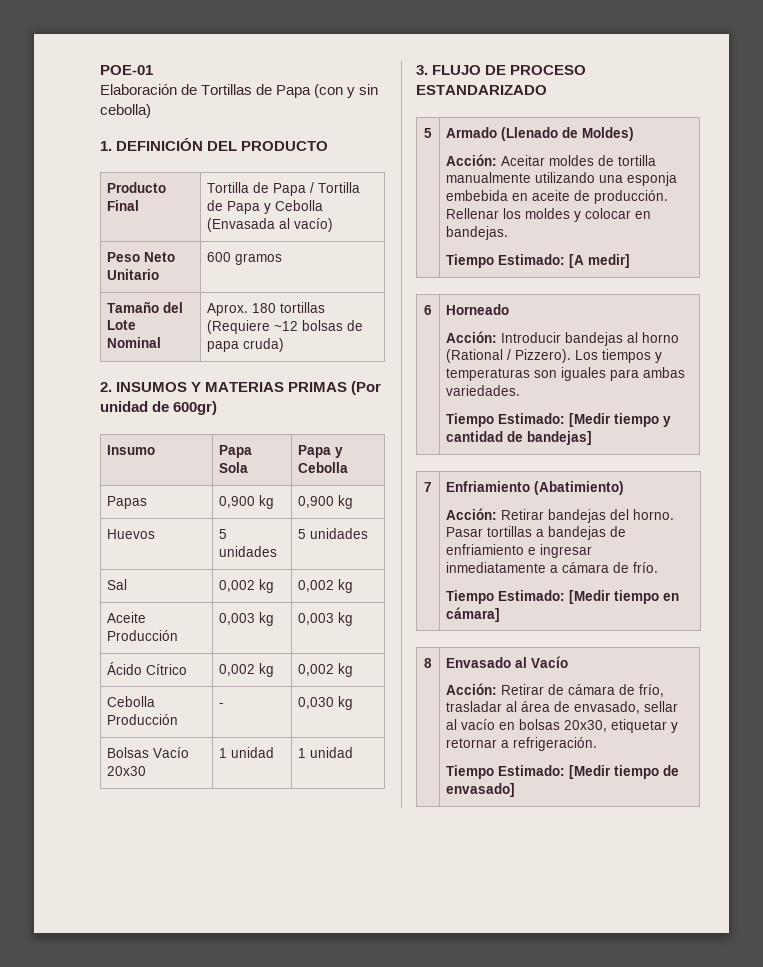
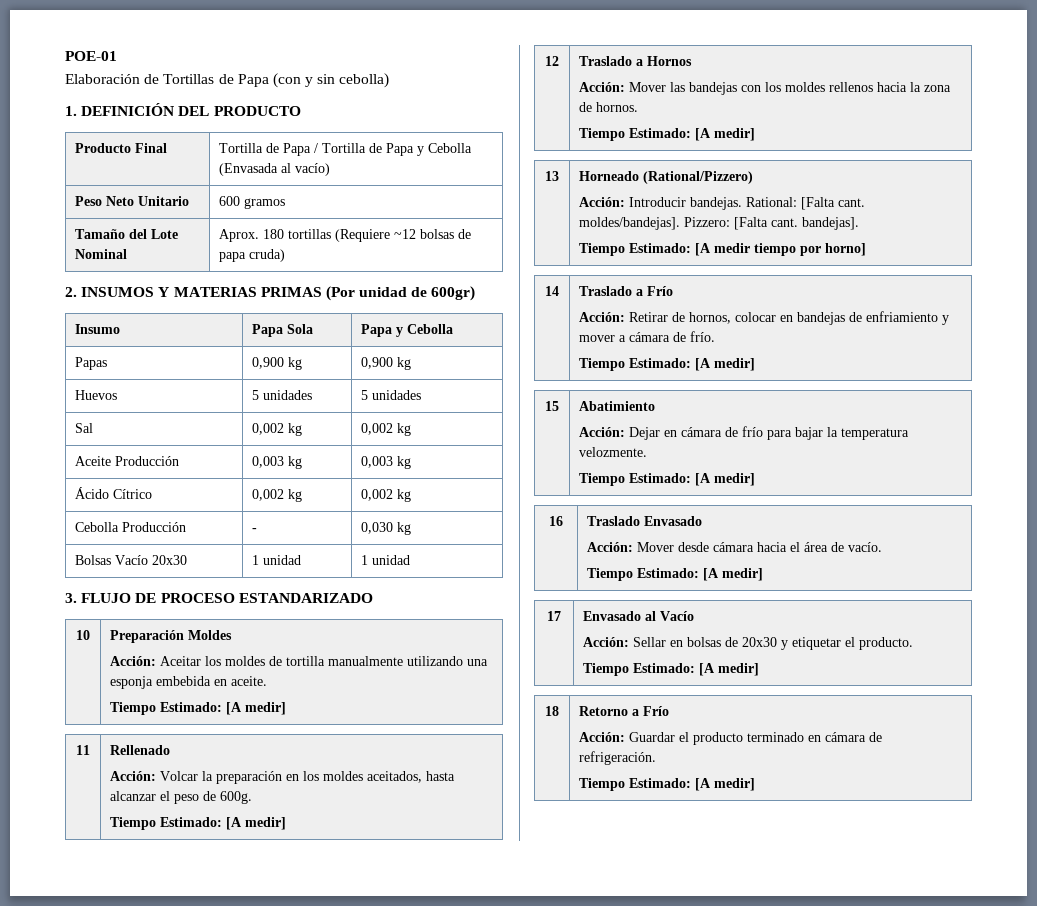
- 5 | Armado (Llenado de Moldes)
- Acción: Aceitar moldes de tortilla manualmente utilizando una esponja embebida en aceite de producción. Rellenar los moldes y colocar en bandejas.
+ 10 | Preparación Moldes
+ Acción: Aceitar los moldes de tortilla manualmente utilizando una esponja embebida en aceite.
  Tiempo Estimado: [A medir]
- 6 | Horneado
- Acción: Introducir bandejas al horno (Rational / Pizzero). Los tiempos y temperaturas son iguales para ambas variedades.
- Tiempo Estimado: [Medir tiempo y cantidad de bandejas]
- 7 | Enfriamiento (Abatimiento)
- Acción: Retirar bandejas del horno. Pasar tortillas a bandejas de enfriamiento e ingresar inmediatamente a cámara de frío.
- Tiempo Estimado: [Medir tiempo en cámara]
- 8 | Envasado al Vacío
- Acción: Retirar de cámara de frío, trasladar al área de envasado, sellar al vacío en bolsas 20x30, etiquetar y retornar a refrigeración.
- Tiempo Estimado: [Medir tiempo de envasado]
+ 11 | Rellenado
+ Acción: Volcar la preparación en los moldes aceitados, hasta alcanzar el peso de 600g.
+ Tiempo Estimado: [A medir]
+ 12 | Traslado a Hornos
+ Acción: Mover las bandejas con los moldes rellenos hacia la zona de hornos.
+ Tiempo Estimado: [A medir]
+ 13 | Horneado (Rational/Pizzero)
+ Acción: Introducir bandejas. Rational: [Falta cant. moldes/bandejas]. Pizzero: [Falta cant. bandejas].
+ Tiempo Estimado: [A medir tiempo por horno]
+ 14 | Traslado a Frío
+ Acción: Retirar de hornos, colocar en bandejas de enfriamiento y mover a cámara de frío.
+ Tiempo Estimado: [A medir]
+ 15 | Abatimiento
+ Acción: Dejar en cámara de frío para bajar la temperatura velozmente.
+ Tiempo Estimado: [A medir]
+ 16 | Traslado Envasado
+ Acción: Mover desde cámara hacia el área de vacío.
+ Tiempo Estimado: [A medir]
+ 17 | Envasado al Vacío
+ Acción: Sellar en bolsas de 20x30 y etiquetar el producto.
+ Tiempo Estimado: [A medir]
+ 18 | Retorno a Frío
+ Acción: Guardar el producto terminado en cámara de refrigeración.
+ Tiempo Estimado: [A medir]

